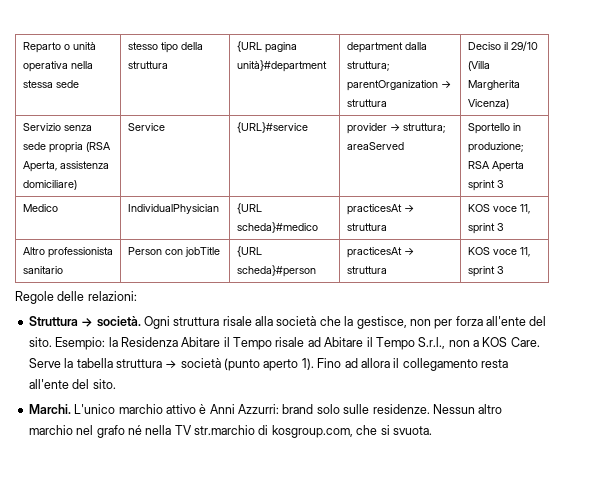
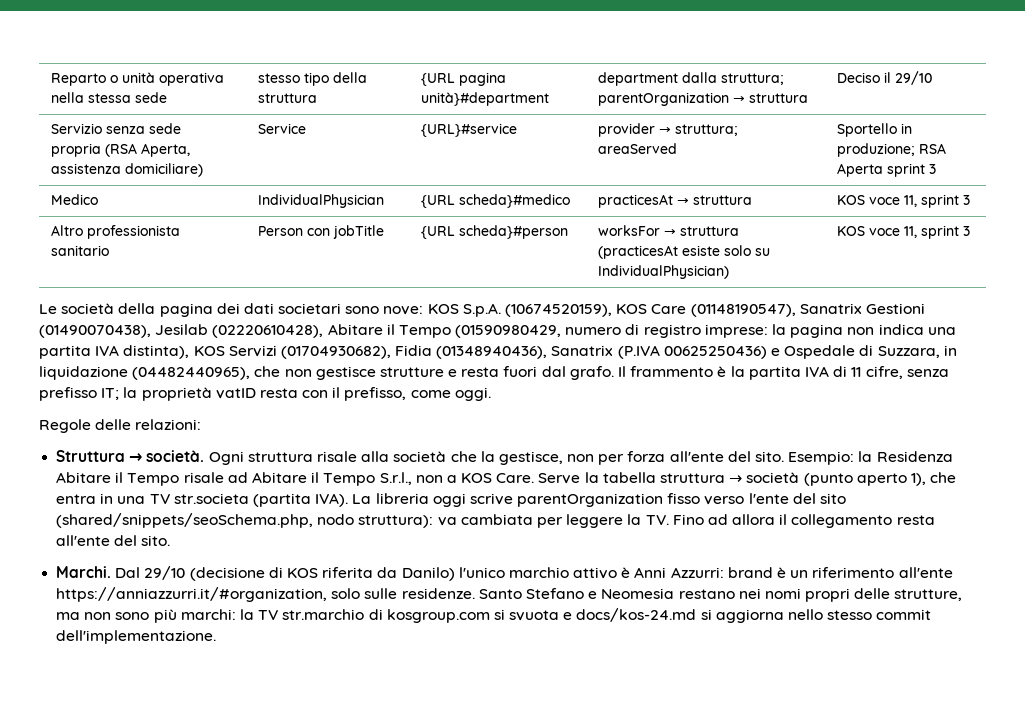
- Reparto o unità operativa nella stessa sede | stesso tipo della struttura | {URL pagina unità}#department | department dalla struttura; parentOrganization → struttura | Deciso il 29/10 (Villa Margherita Vicenza)
+ Reparto o unità operativa nella stessa sede | stesso tipo della struttura | {URL pagina unità}#department | department dalla struttura; parentOrganization → struttura | Deciso il 29/10
- Altro professionista sanitario | Person con jobTitle | {URL scheda}#person | practicesAt → struttura | KOS voce 11, sprint 3
+ Altro professionista sanitario | Person con jobTitle | {URL scheda}#person | worksFor → struttura (practicesAt esiste solo su IndividualPhysician) | KOS voce 11, sprint 3
+ Le società della pagina dei dati societari sono nove: KOS S.p.A. (10674520159), KOS Care (01148190547), Sanatrix Gestioni (01490070438), Jesilab (02220610428), Abitare il Tempo (01590980429, numero di registro imprese: la pagina non indica una partita IVA distinta), KOS Servizi (01704930682), Fidia (01348940436), Sanatrix (P.IVA 00625250436) e Ospedale di Suzzara, in liquidazione (04482440965), che non gestisce strutture e resta fuori dal grafo. Il frammento è la partita IVA di 11 cifre, senza prefisso IT; la proprietà vatID resta con il prefisso, come oggi.
- Serve la tabella struttura → società (punto aperto 1). Fino ad allora il collegamento resta all'ente del sito.
+ Serve la tabella struttura → società (punto aperto 1), che entra in una TV str.societa (partita IVA). La libreria oggi scrive parentOrganization fisso verso l'ente del sito (shared/snippets/seoSchema.php, nodo struttura): va cambiata per leggere la TV. Fino ad allora il collegamento resta all'ente del sito.
- L'unico marchio attivo è Anni Azzurri: brand solo sulle residenze. Nessun altro marchio nel grafo né nella TV str.marchio di kosgroup.com, che si svuota.
+ Dal 29/10 (decisione di KOS riferita da Danilo) l'unico marchio attivo è Anni Azzurri: brand è un riferimento all'ente https://anniazzurri.it/#organization, solo sulle residenze. Santo Stefano e Neomesia restano nei nomi propri delle strutture, ma non sono più marchi: la TV str.marchio di kosgroup.com si svuota e docs/kos-24.md si aggiorna nello stesso commit dell'implementazione.

